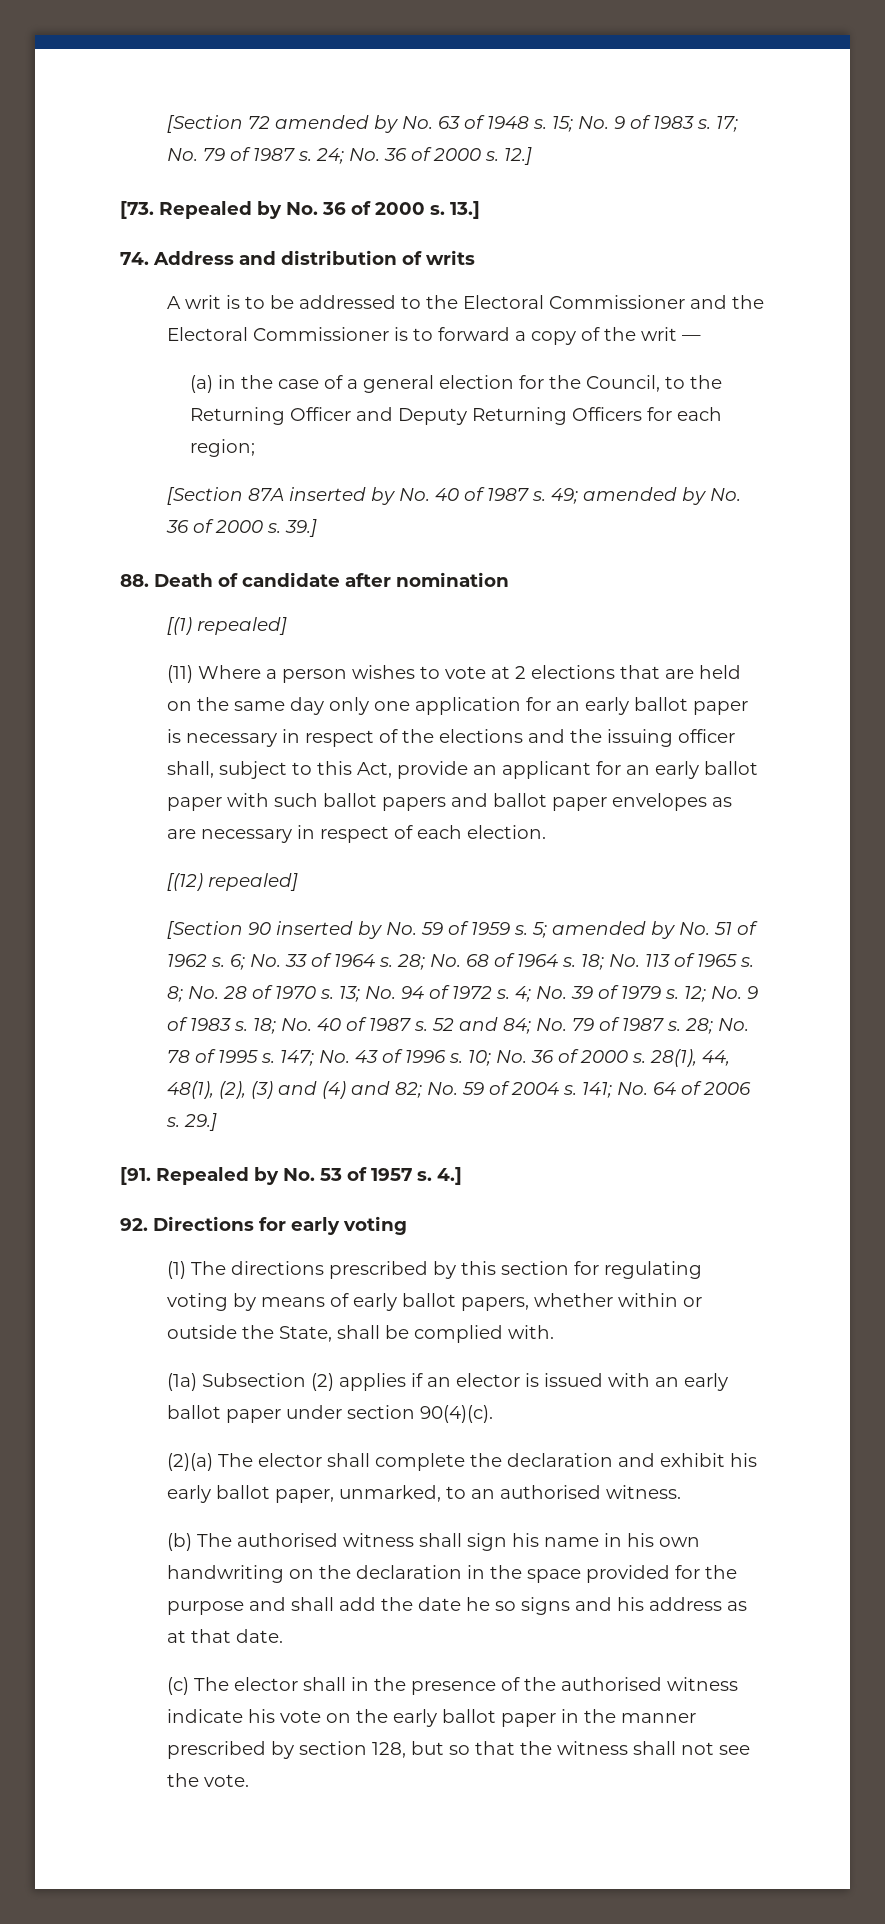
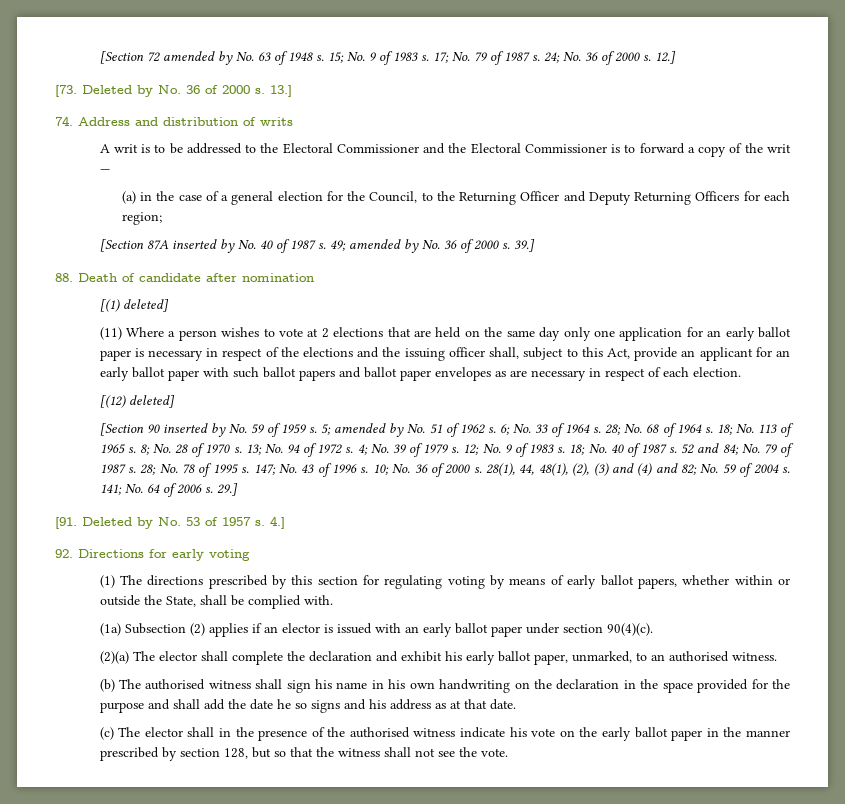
- [73. Repealed by No. 36 of 2000 s.
+ [73. Deleted by No. 36 of 2000 s.
- [(1) repealed]
+ [(1) deleted]
- [(12) repealed]
+ [(12) deleted]
- [91. Repealed by No. 53 of 1957 s.
+ [91. Deleted by No. 53 of 1957 s.

